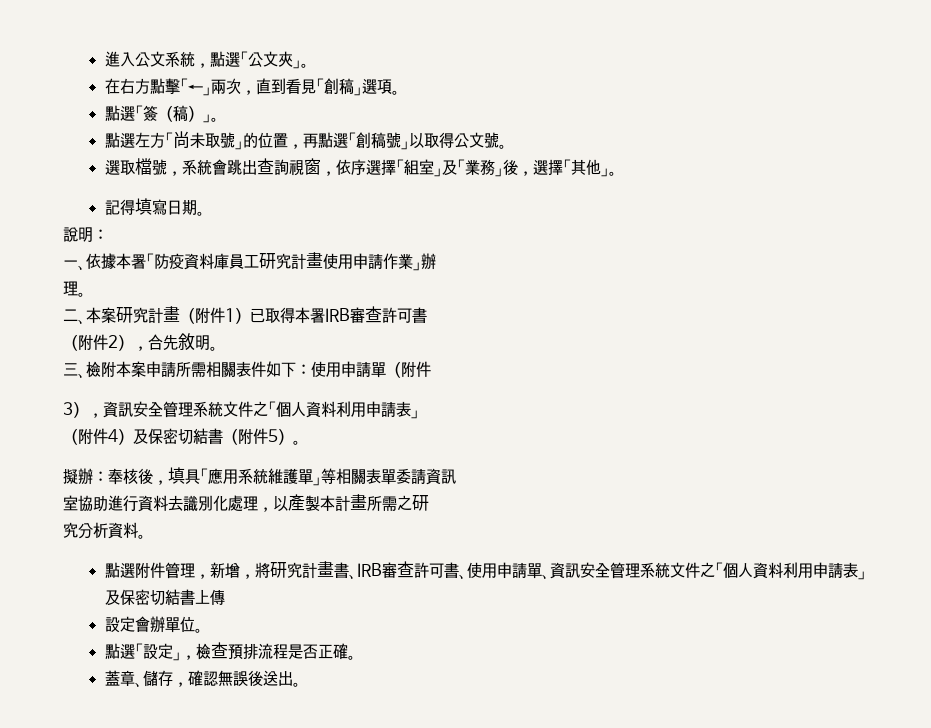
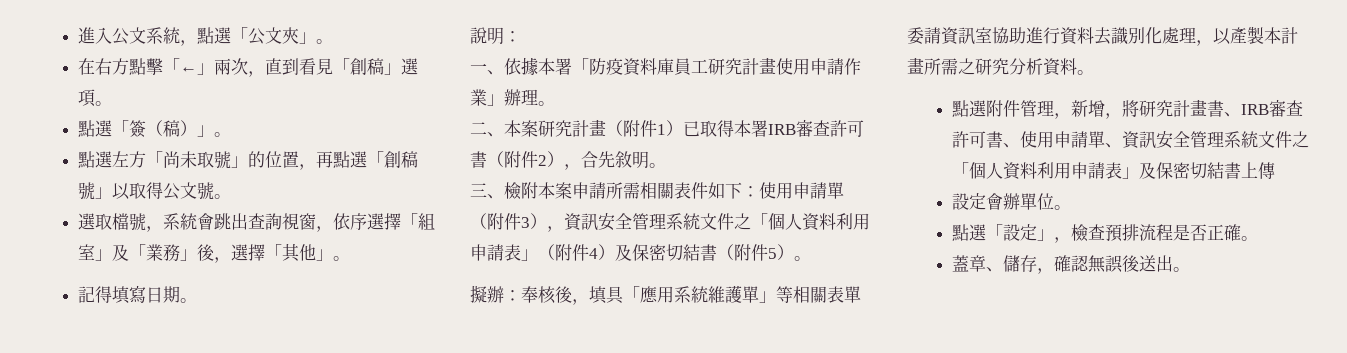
- 一、依據本署「防疫資料庫員工研究計畫使用申請作業」辦
- 理。
+ 一、依據本署「防疫資料庫員工研究計畫使用申請作業」辦理。
- 二、本案研究計畫（附件1）已取得本署IRB審查許可書
- （附件2），合先敘明。
+ 二、本案研究計畫（附件1）已取得本署IRB審查許可書（附件2），合先敘明。
- 三、檢附本案申請所需相關表件如下：使用申請單（附件
- 3），資訊安全管理系統文件之「個人資料利用申請表」
- （附件4）及保密切結書（附件5）。
+ 三、檢附本案申請所需相關表件如下：使用申請單（附件3），資訊安全管理系統文件之「個人資料利用申請表」（附件4）及保密切結書（附件5）。
- 擬辦：奉核後，填具「應用系統維護單」等相關表單委請資訊
- 室協助進行資料去識別化處理，以產製本計畫所需之研
- 究分析資料。
+ 擬辦：奉核後，填具「應用系統維護單」等相關表單委請資訊室協助進行資料去識別化處理，以產製本計畫所需之研究分析資料。

